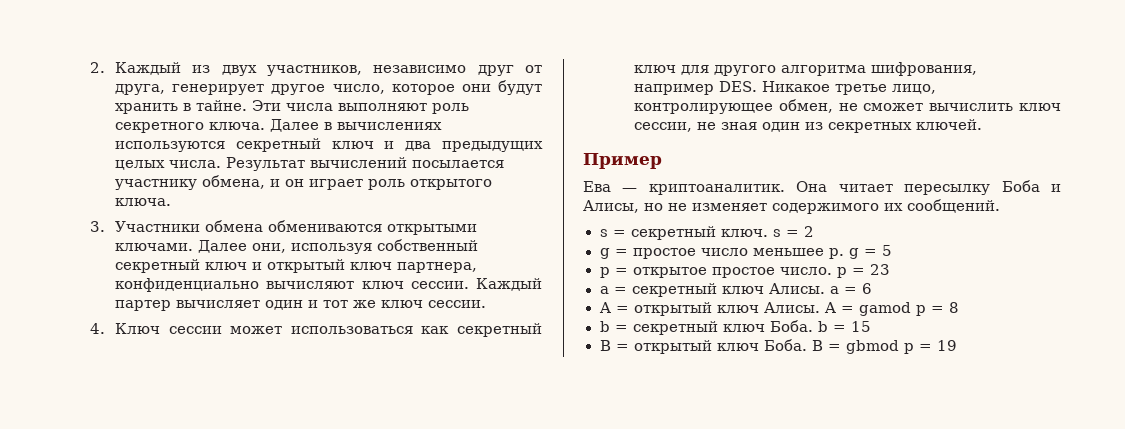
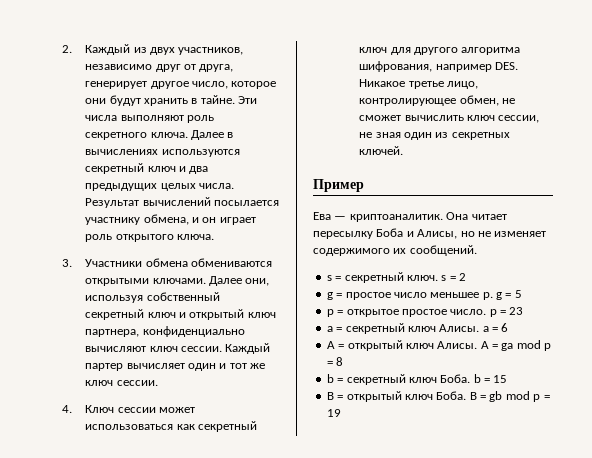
- A = gamod p = 8
+ A = ga mod p = 8
- B = gbmod p = 19
+ B = gb mod p = 19

